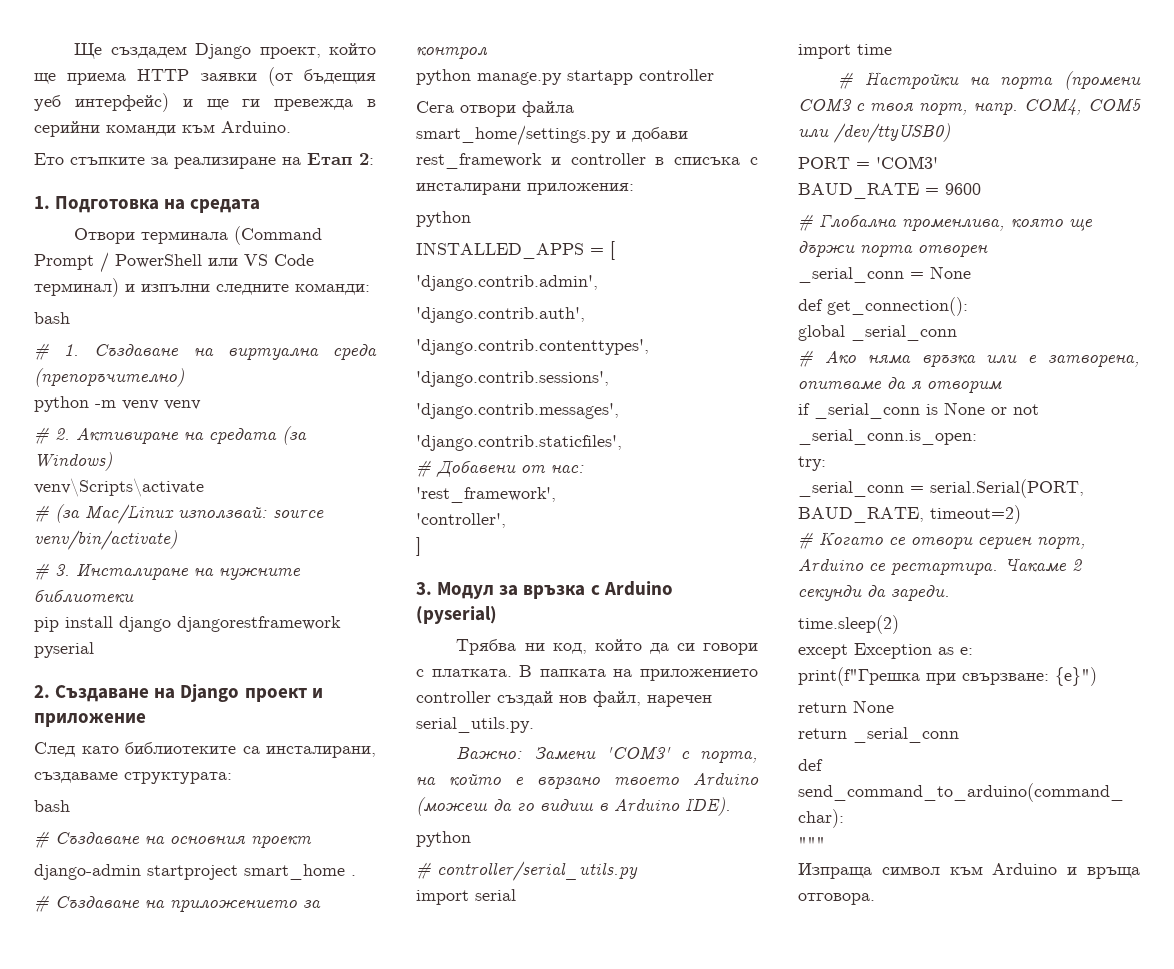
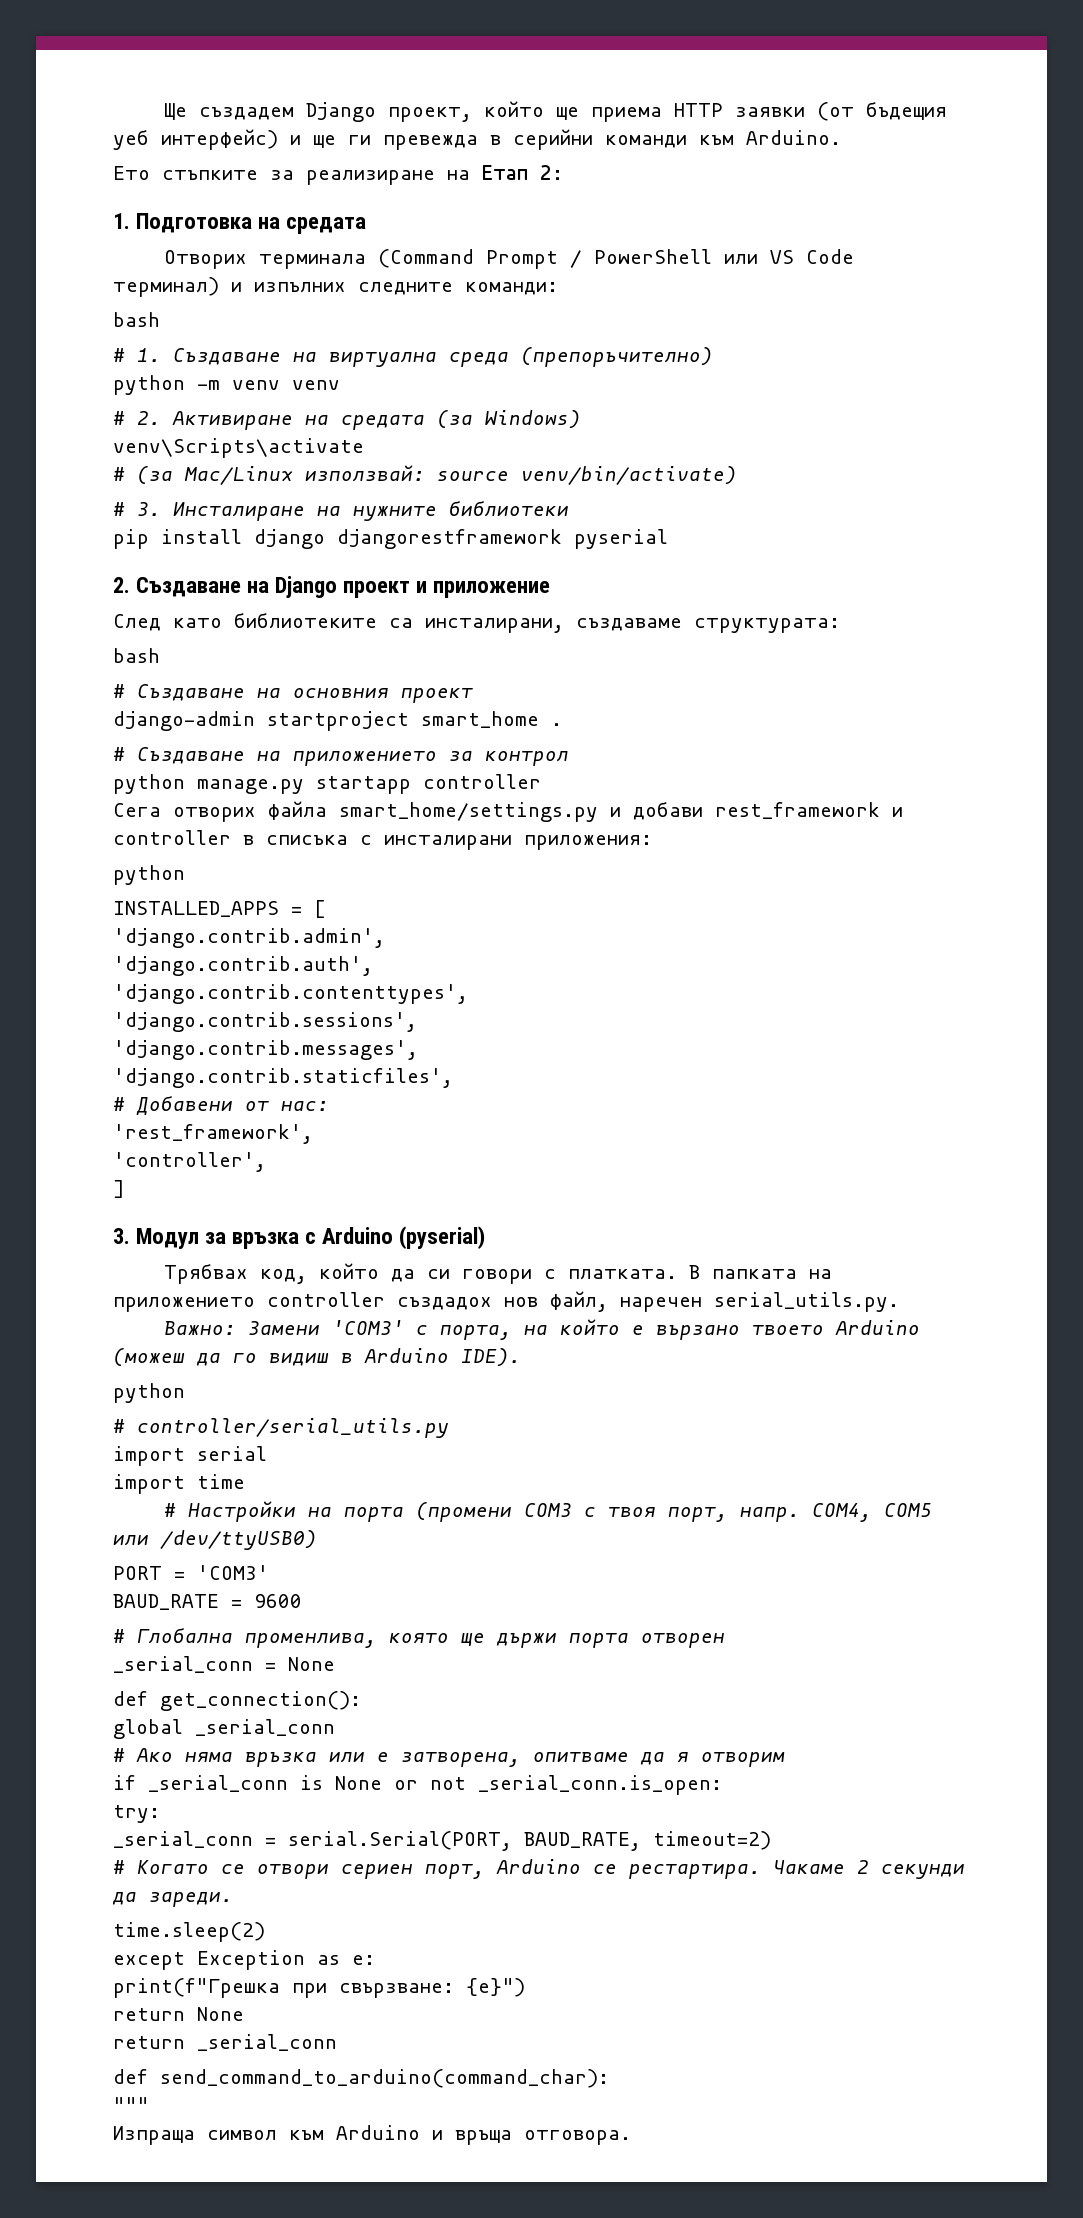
- Отвори терминала (Command Prompt / PowerShell или VS Code терминал) и изпълни следните команди:
+ Отворих терминала (Command Prompt / PowerShell или VS Code терминал) и изпълних следните команди:
- Сега отвори файла smart_home/settings.py и добави rest_framework и controller в списъка с инсталирани приложения:
+ Сега отворих файла smart_home/settings.py и добави rest_framework и controller в списъка с инсталирани приложения:
- Трябва ни код, който да си говори с платката.
+ Трябвах код, който да си говори с платката.
- В папката на приложението controller създай нов файл, наречен serial_utils.py.
+ В папката на приложението controller създадох нов файл, наречен serial_utils.py.

